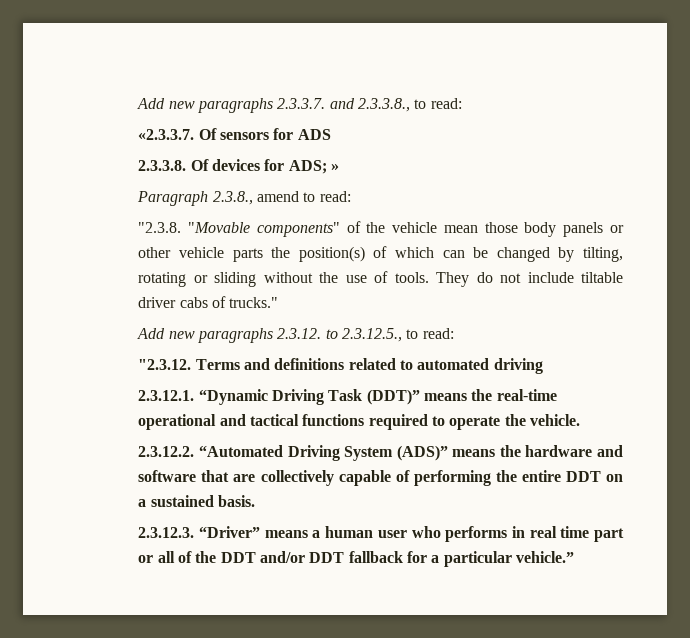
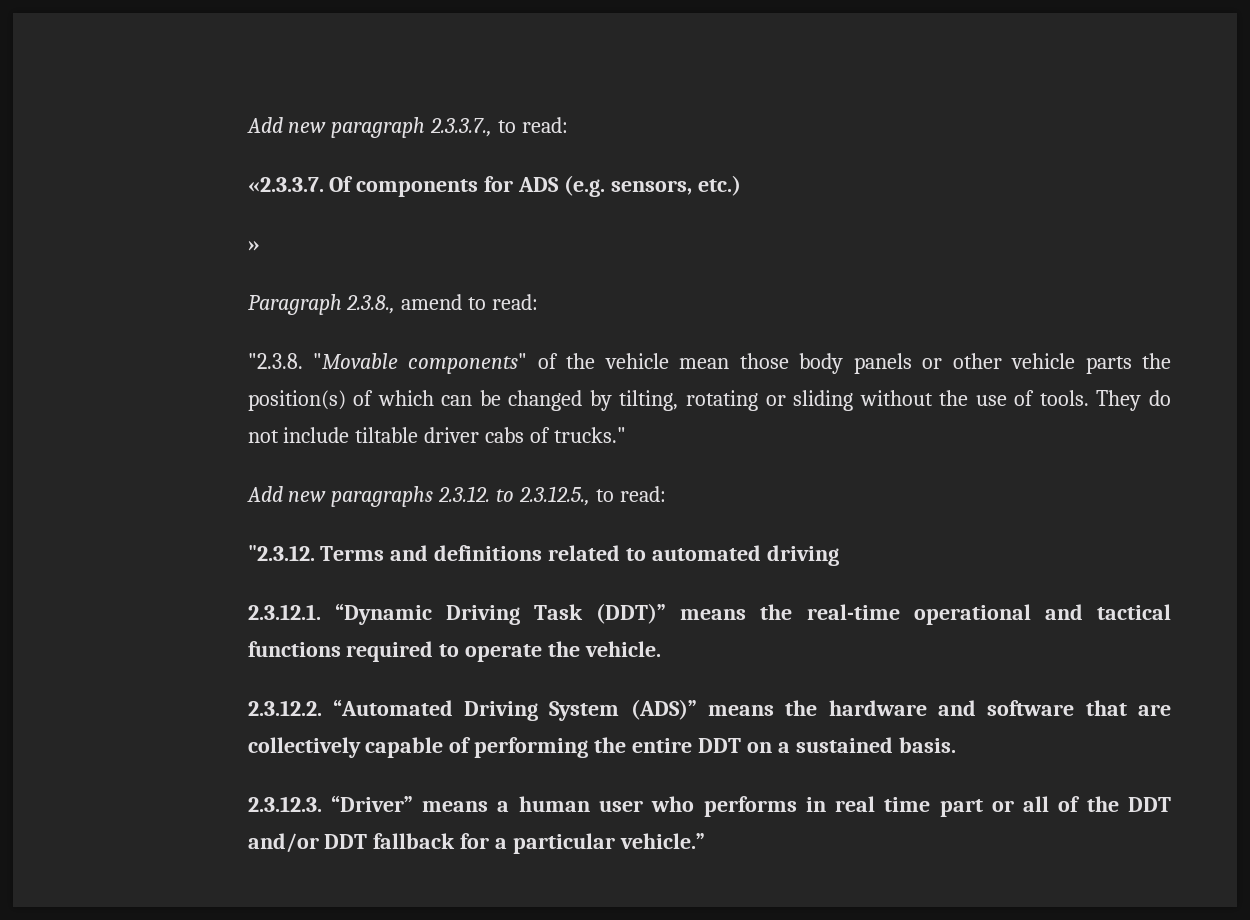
- Add new paragraphs 2.3.3.7. and 2.3.3.8., to read:
+ Add new paragraph 2.3.3.7., to read:
- «2.3.3.7. Of sensors for ADS
- 2.3.3.8. Of devices for ADS; »
+ «2.3.3.7. Of components for ADS (e.g. sensors, etc.)
+ »

